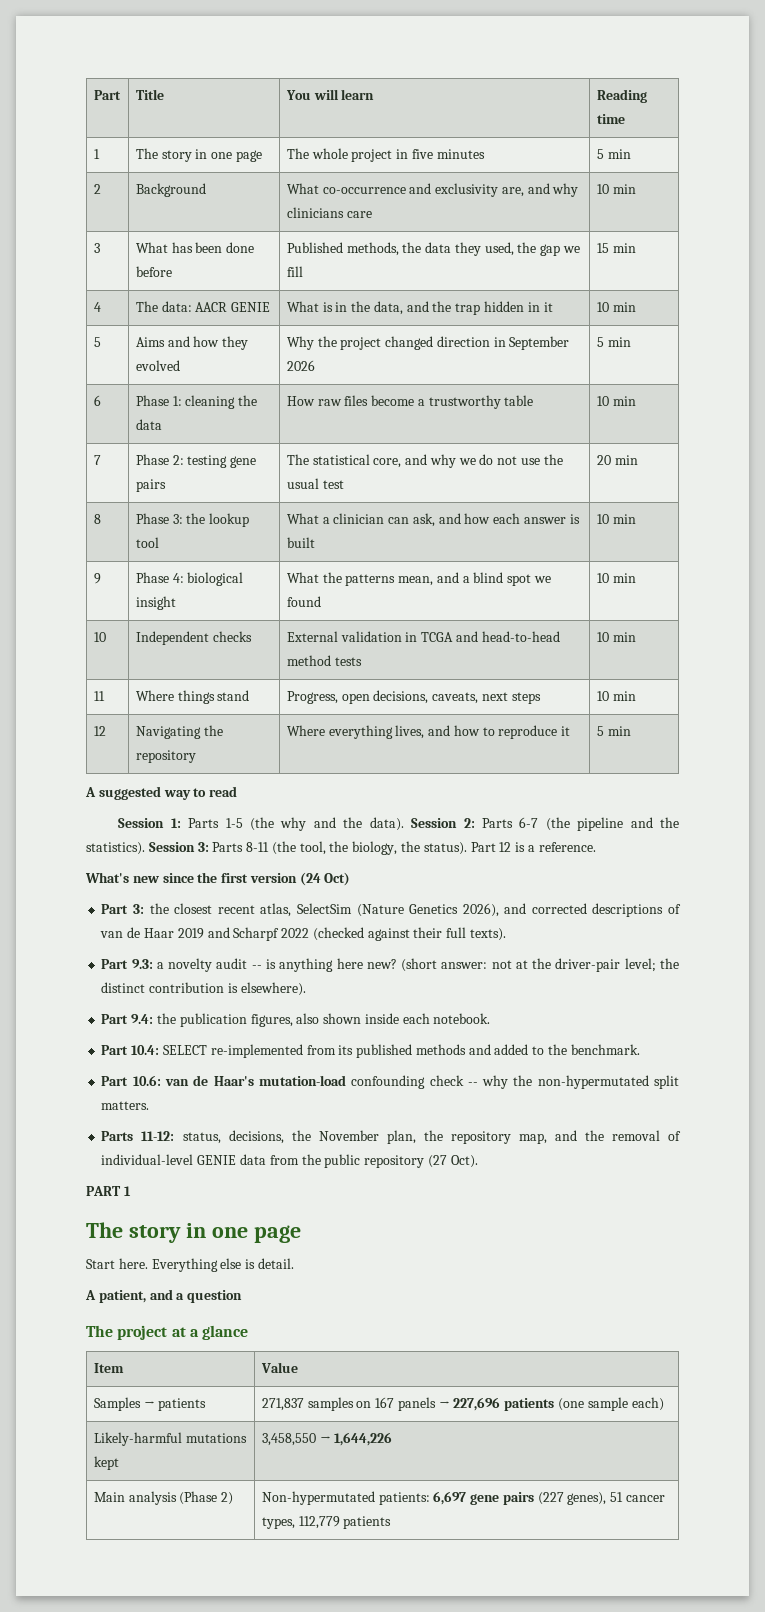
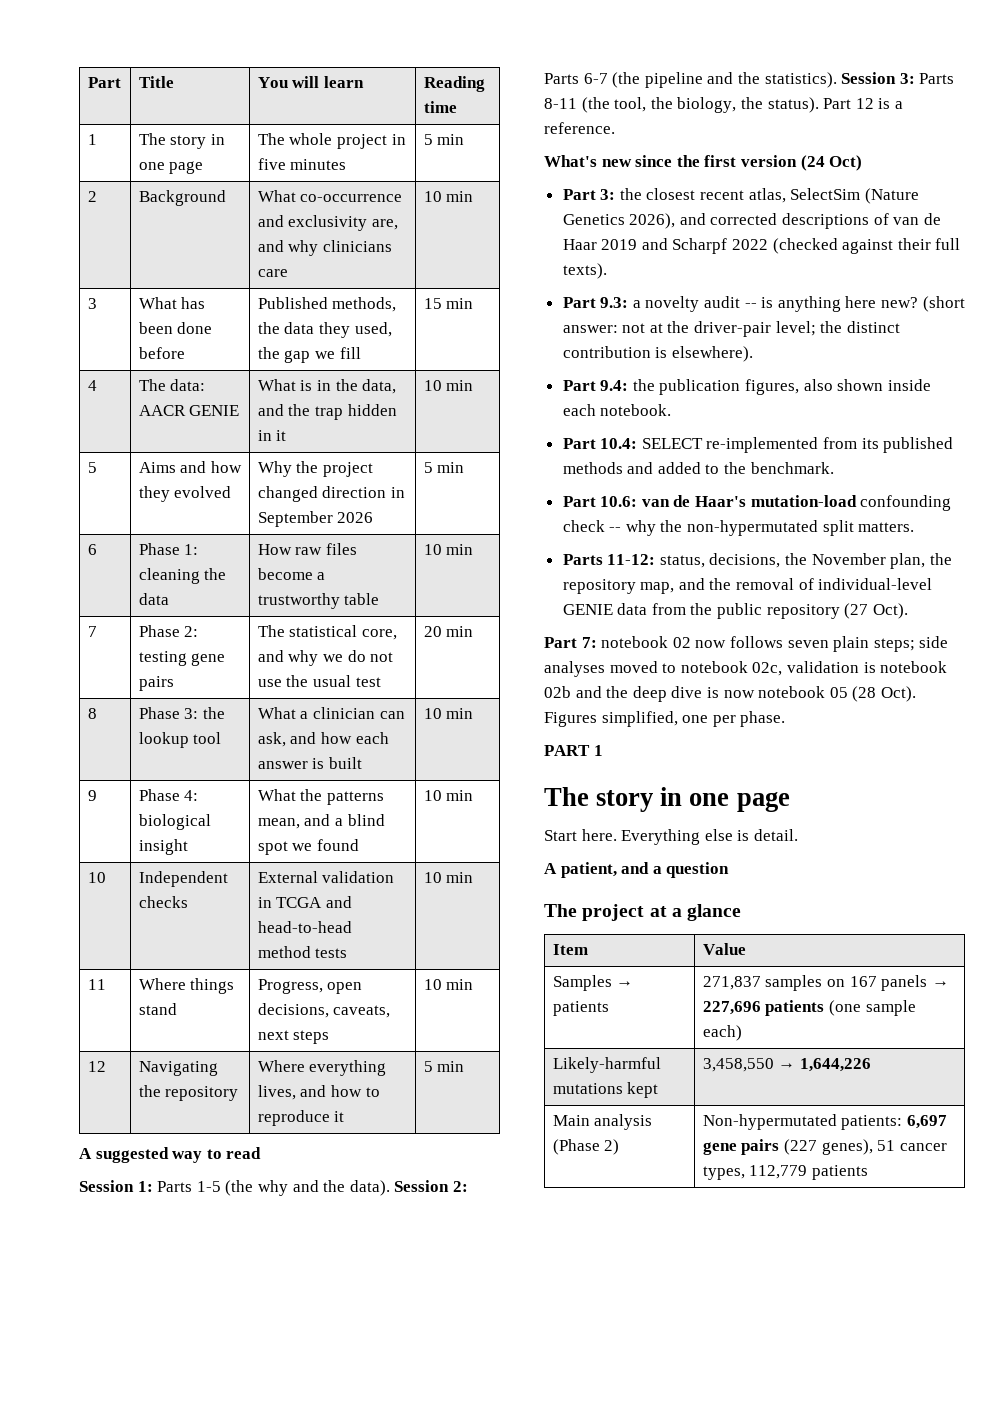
+ Part 7: notebook 02 now follows seven plain steps; side analyses moved to notebook 02c, validation is notebook 02b and the deep dive is now notebook 05 (28 Oct). Figures simplified, one per phase.

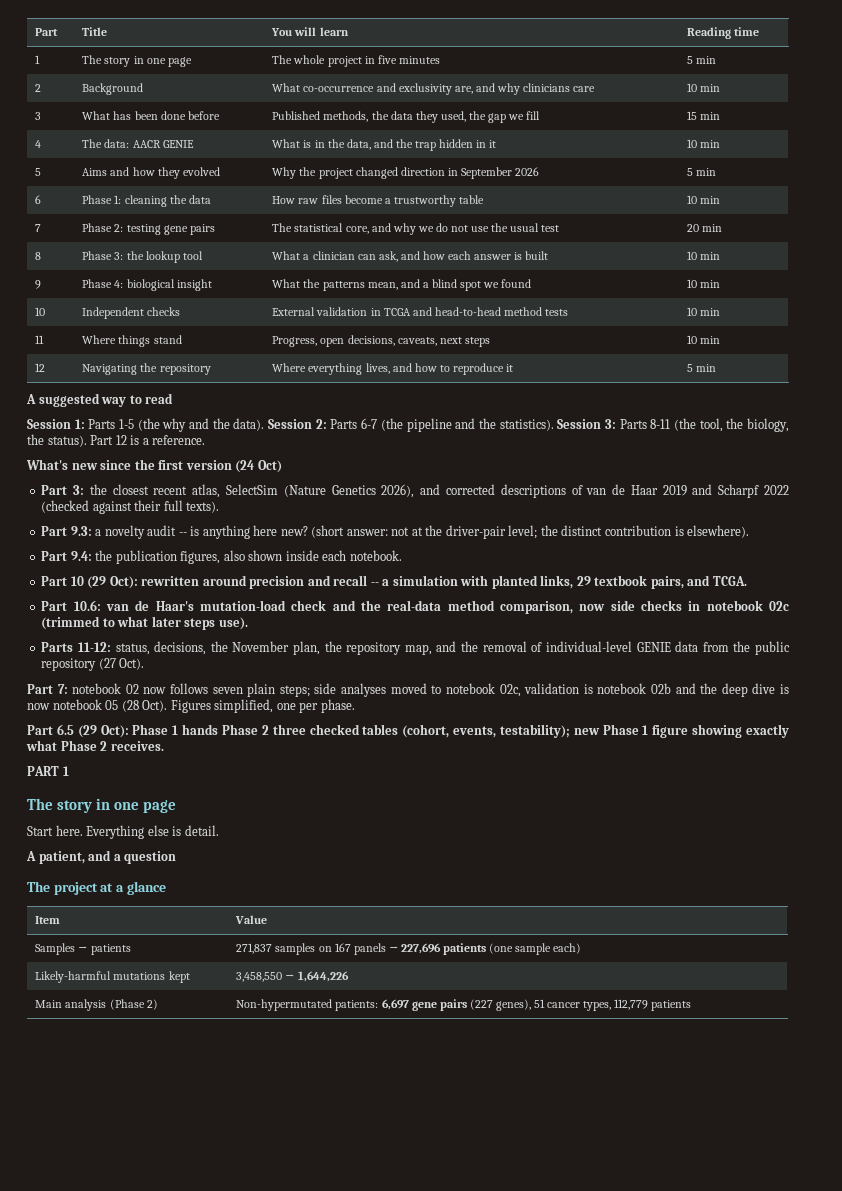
- Part 10.4: SELECT re-implemented from its published methods and added to the benchmark.
+ Part 10 (29 Oct): rewritten around precision and recall -- a simulation with planted links, 29 textbook pairs, and TCGA.
- Part 10.6: van de Haar's mutation-load confounding check -- why the non-hypermutated split matters.
+ Part 10.6: van de Haar's mutation-load check and the real-data method comparison, now side checks in notebook 02c (trimmed to what later steps use).
+ Part 6.5 (29 Oct): Phase 1 hands Phase 2 three checked tables (cohort, events, testability); new Phase 1 figure showing exactly what Phase 2 receives.

